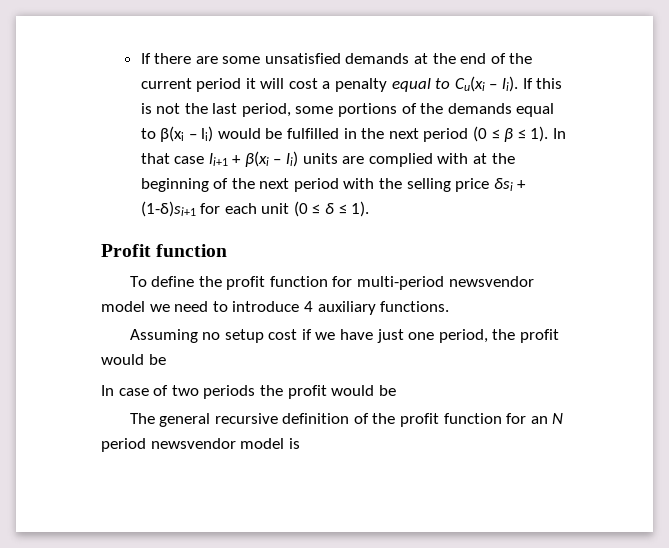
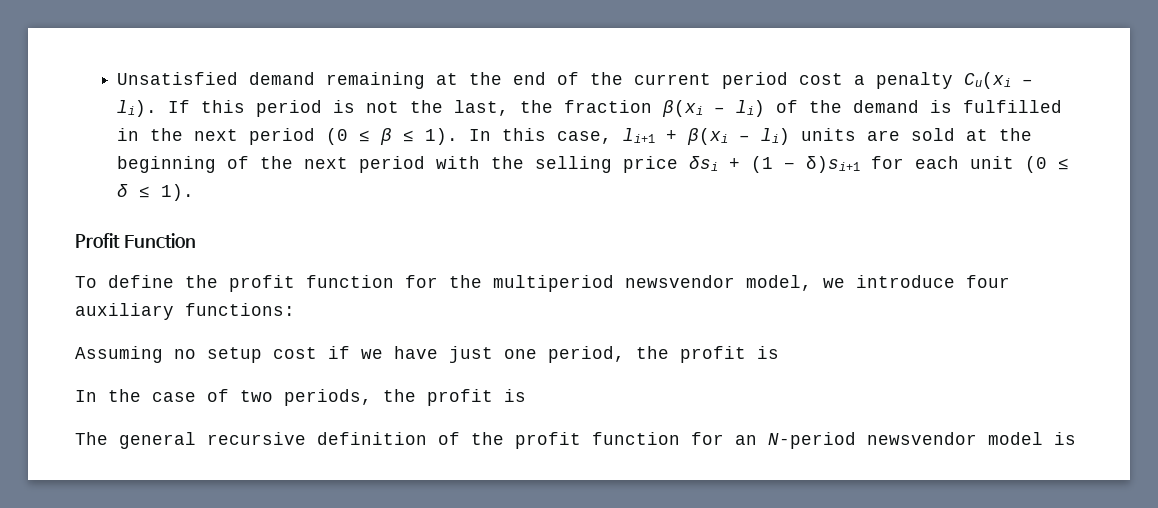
- If there are some unsatisfied demands at the end of the current period it will cost a penalty equal to Cu(xi – li).
+ Unsatisfied demand remaining at the end of the current period cost a penalty Cu(xi – li).
- If this is not the last period, some portions of the demands equal to β(xi – li) would be fulfilled in the next period (0 ≤ β ≤ 1).
+ If this period is not the last, the fraction β(xi – li) of the demand is fulfilled in the next period (0 ≤ β ≤ 1).
- In that case li+1 + β(xi – li) units are complied with at the beginning of the next period with the selling price δsi + (1-δ)si+1 for each unit (0 ≤ δ ≤ 1).
+ In this case, li+1 + β(xi – li) units are sold at the beginning of the next period with the selling price δsi + (1 − δ)si+1 for each unit (0 ≤ δ ≤ 1).
- Profit function
+ Profit Function
- To define the profit function for multi-period newsvendor model we need to introduce 4 auxiliary functions.
+ To define the profit function for the multiperiod newsvendor model, we introduce four auxiliary functions:
- Assuming no setup cost if we have just one period, the profit would be
- In case of two periods the profit would be
+ Assuming no setup cost if we have just one period, the profit is
+ In the case of two periods, the profit is
- The general recursive definition of the profit function for an N period newsvendor model is
+ The general recursive definition of the profit function for an N-period newsvendor model is

